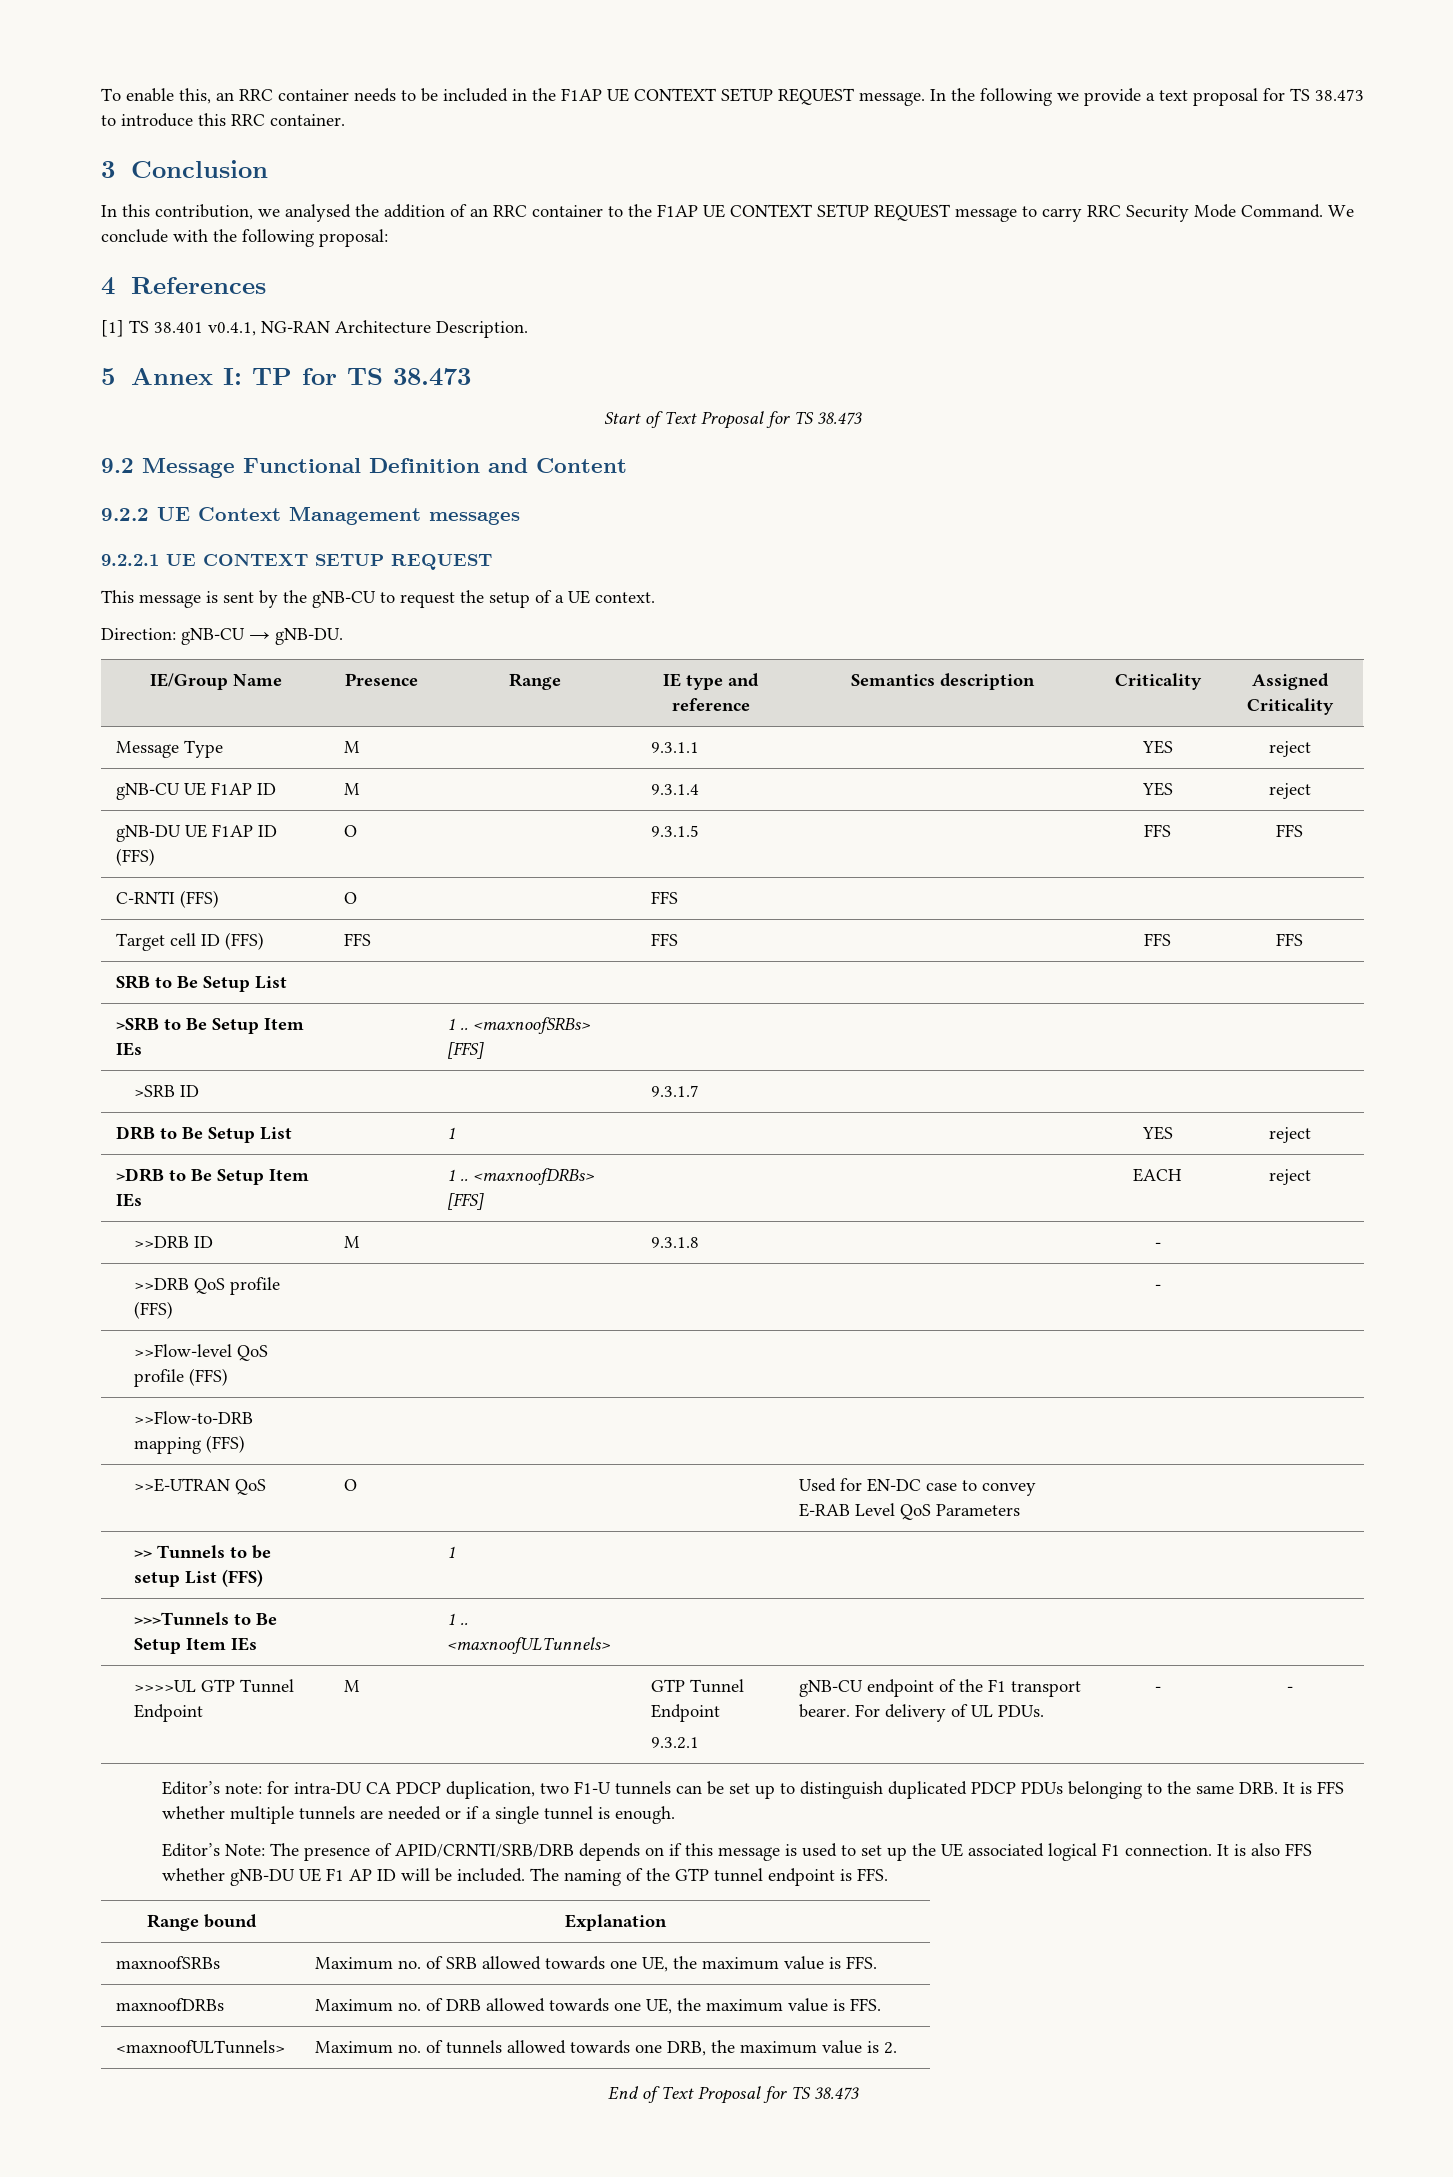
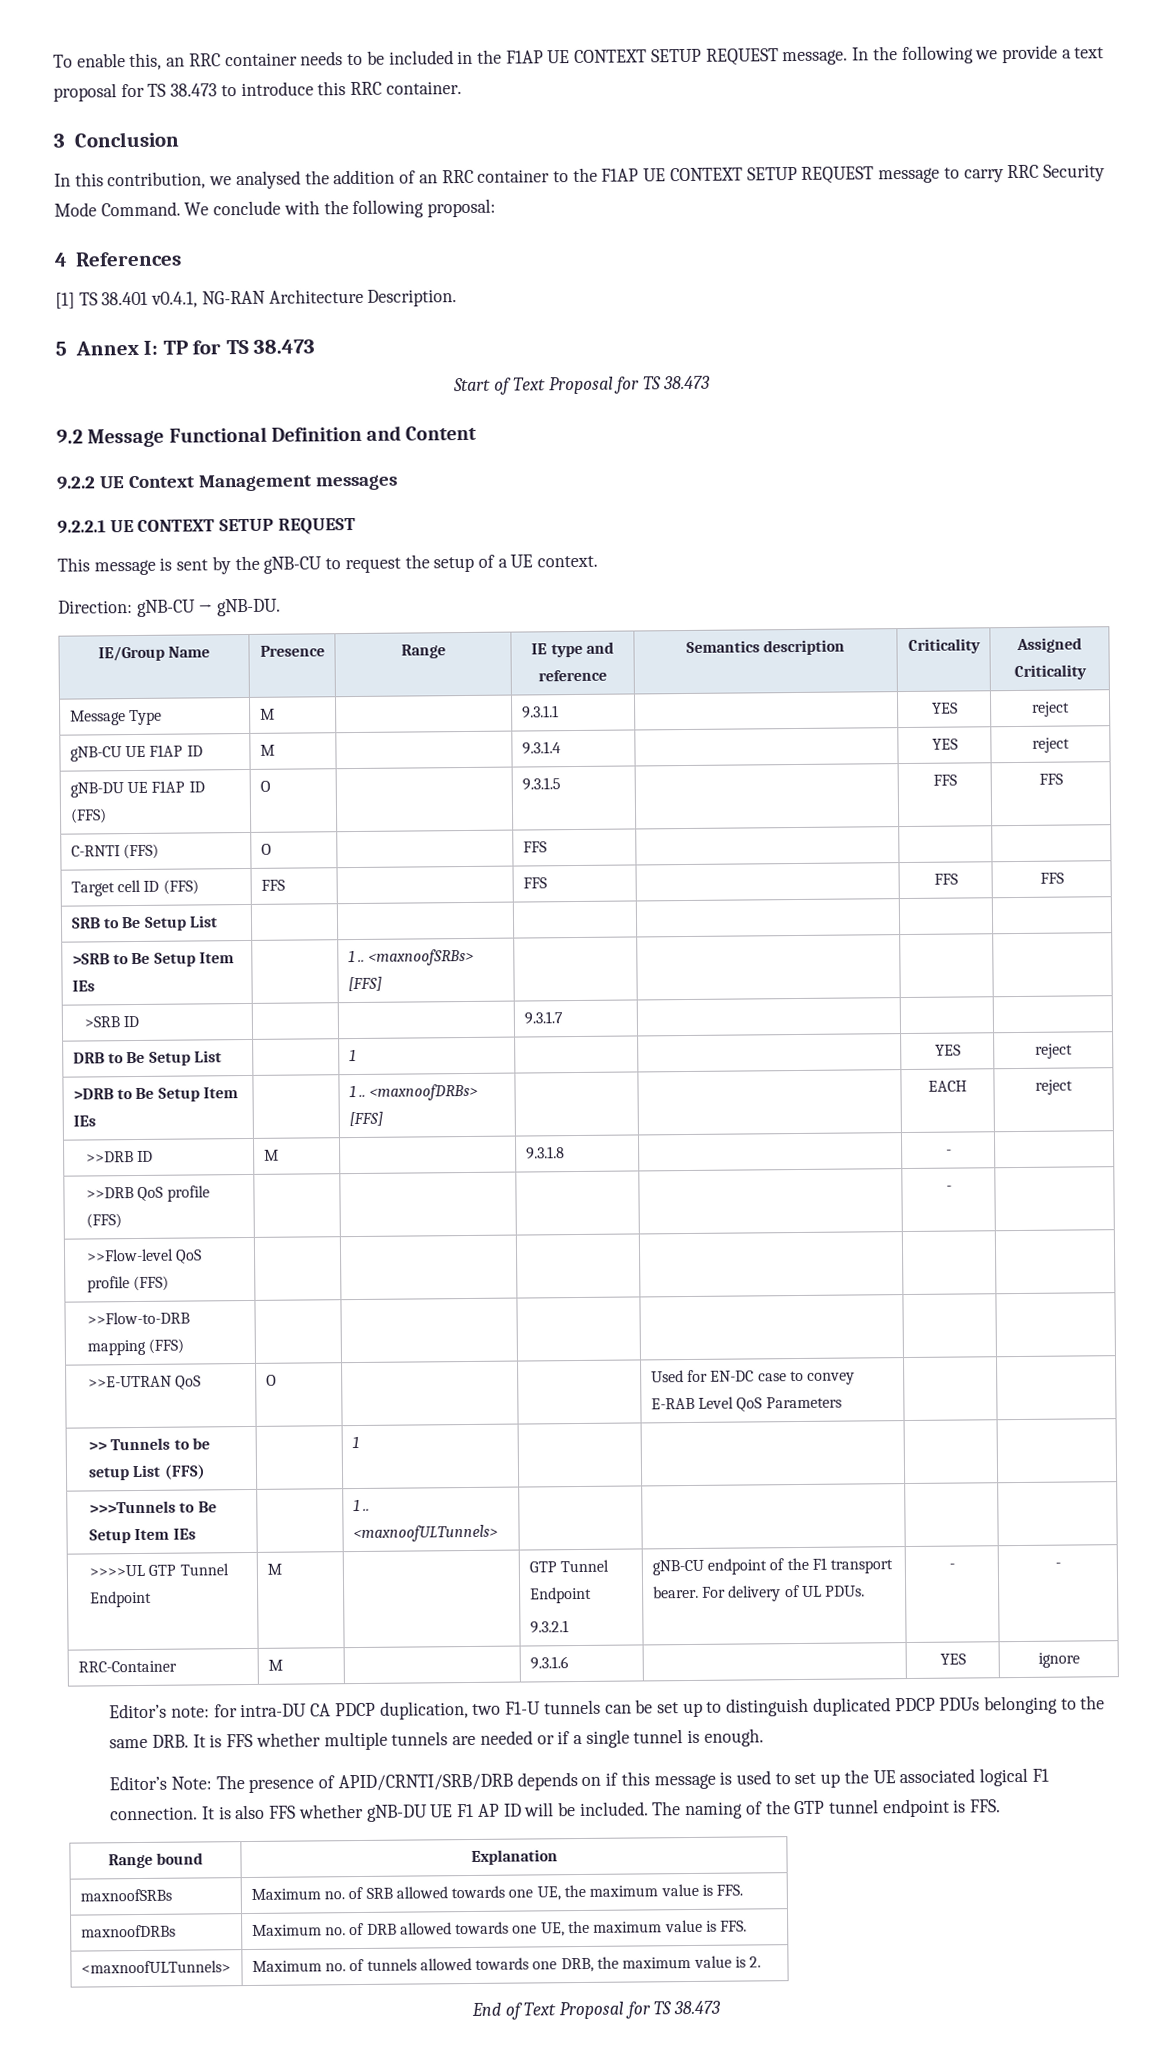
+ RRC-Container | M | | 9.3.1.6 | | YES | ignore

